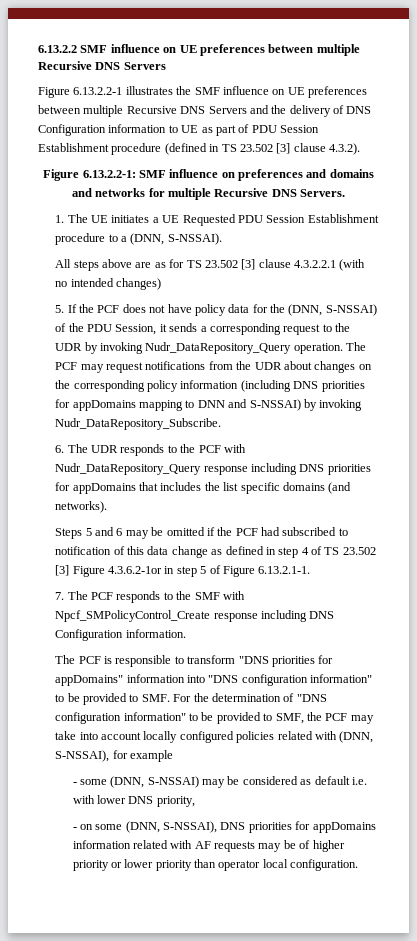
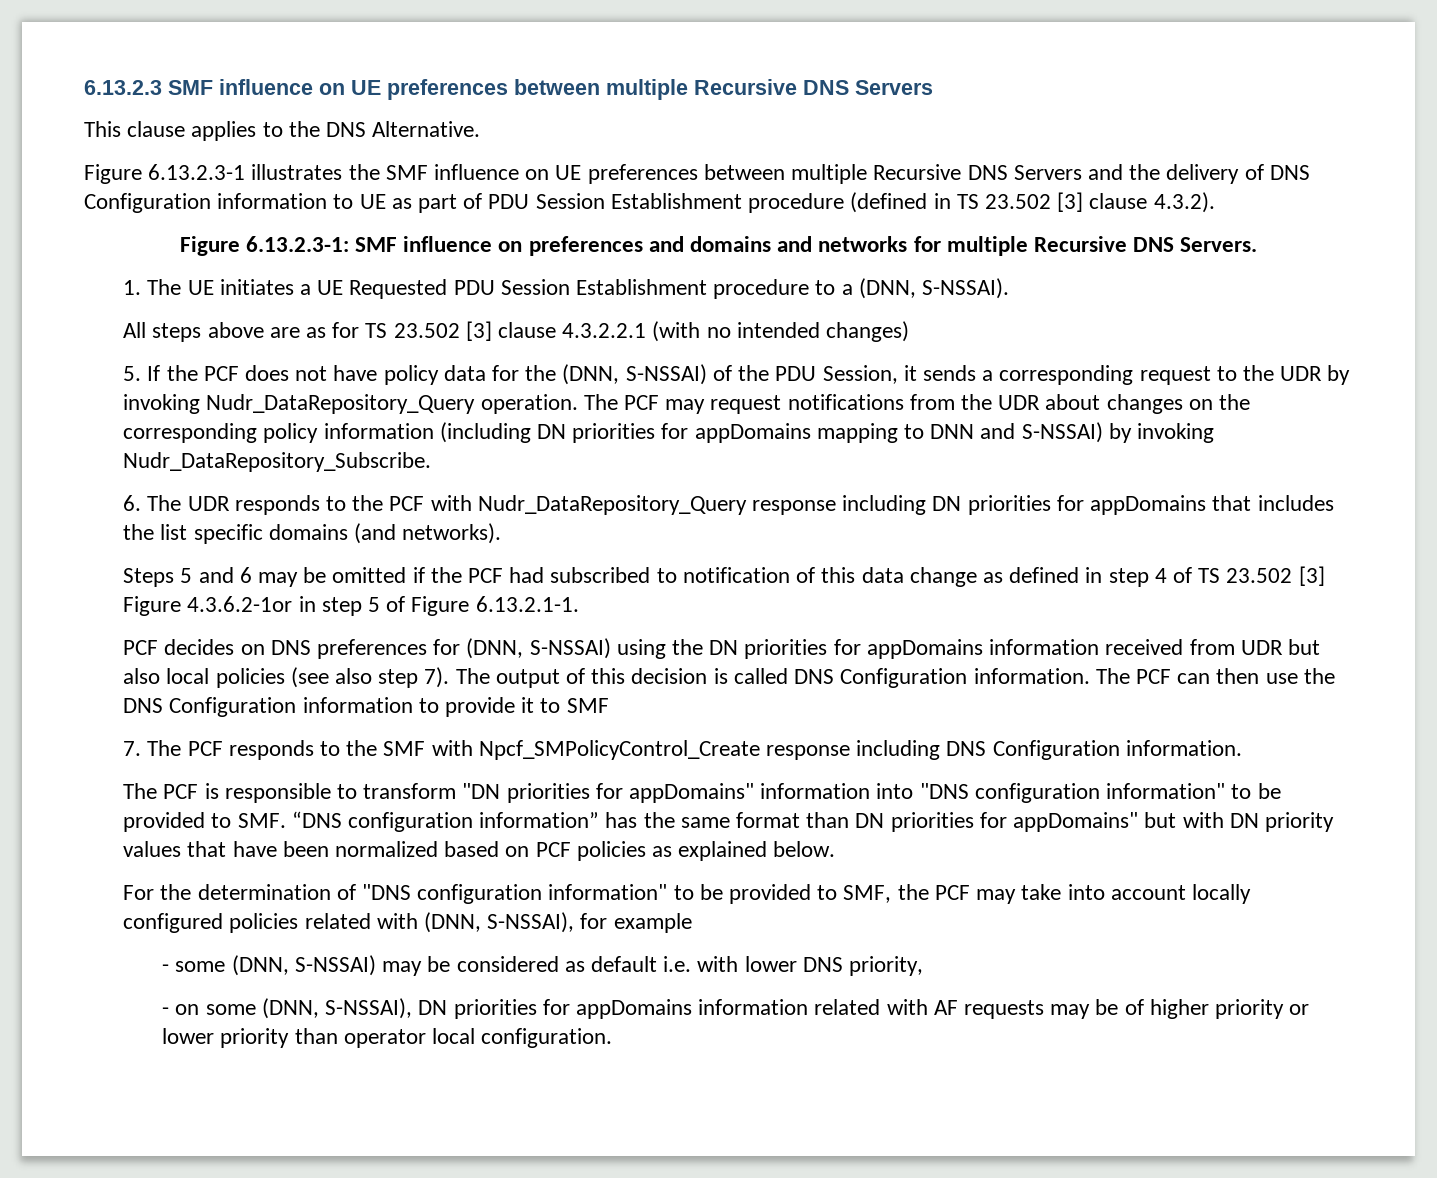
- 6.13.2.2 SMF influence on UE preferences between multiple Recursive DNS Servers
+ 6.13.2.3 SMF influence on UE preferences between multiple Recursive DNS Servers
- Figure 6.13.2.2-1 illustrates the SMF influence on UE preferences between multiple Recursive DNS Servers and the delivery of DNS Configuration information to UE as part of PDU Session Establishment procedure (defined in TS 23.502 [3] clause 4.3.2).
+ This clause applies to the DNS Alternative.
+ Figure 6.13.2.3-1 illustrates the SMF influence on UE preferences between multiple Recursive DNS Servers and the delivery of DNS Configuration information to UE as part of PDU Session Establishment procedure (defined in TS 23.502 [3] clause 4.3.2).
- Figure 6.13.2.2-1: SMF influence on preferences and domains and networks for multiple Recursive DNS Servers.
+ Figure 6.13.2.3-1: SMF influence on preferences and domains and networks for multiple Recursive DNS Servers.
- The PCF may request notifications from the UDR about changes on the corresponding policy information (including DNS priorities for appDomains mapping to DNN and S-NSSAI) by invoking Nudr_DataRepository_Subscribe.
+ The PCF may request notifications from the UDR about changes on the corresponding policy information (including DN priorities for appDomains mapping to DNN and S-NSSAI) by invoking Nudr_DataRepository_Subscribe.
- 6. The UDR responds to the PCF with Nudr_DataRepository_Query response including DNS priorities for appDomains that includes the list specific domains (and networks).
+ 6. The UDR responds to the PCF with Nudr_DataRepository_Query response including DN priorities for appDomains that includes the list specific domains (and networks).
+ PCF decides on DNS preferences for (DNN, S-NSSAI) using the DN priorities for appDomains information received from UDR but also local policies (see also step 7). The output of this decision is called DNS Configuration information. The PCF can then use the DNS Configuration information to provide it to SMF
- The PCF is responsible to transform "DNS priorities for appDomains" information into "DNS configuration information" to be provided to SMF. For the determination of "DNS configuration information" to be provided to SMF, the PCF may take into account locally configured policies related with (DNN, S-NSSAI), for example
+ The PCF is responsible to transform "DN priorities for appDomains" information into "DNS configuration information" to be provided to SMF. “DNS configuration information” has the same format than DN priorities for appDomains" but with DN priority values that have been normalized based on PCF policies as explained below.
+ For the determination of "DNS configuration information" to be provided to SMF, the PCF may take into account locally configured policies related with (DNN, S-NSSAI), for example
- - on some (DNN, S-NSSAI), DNS priorities for appDomains information related with AF requests may be of higher priority or lower priority than operator local configuration.
+ - on some (DNN, S-NSSAI), DN priorities for appDomains information related with AF requests may be of higher priority or lower priority than operator local configuration.

